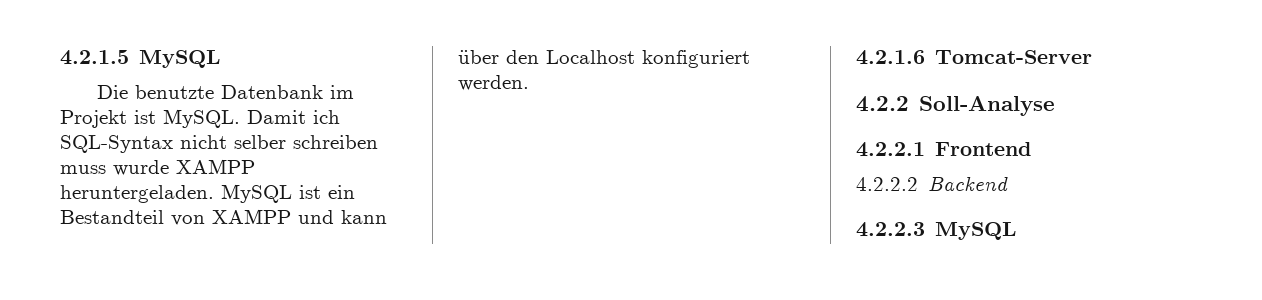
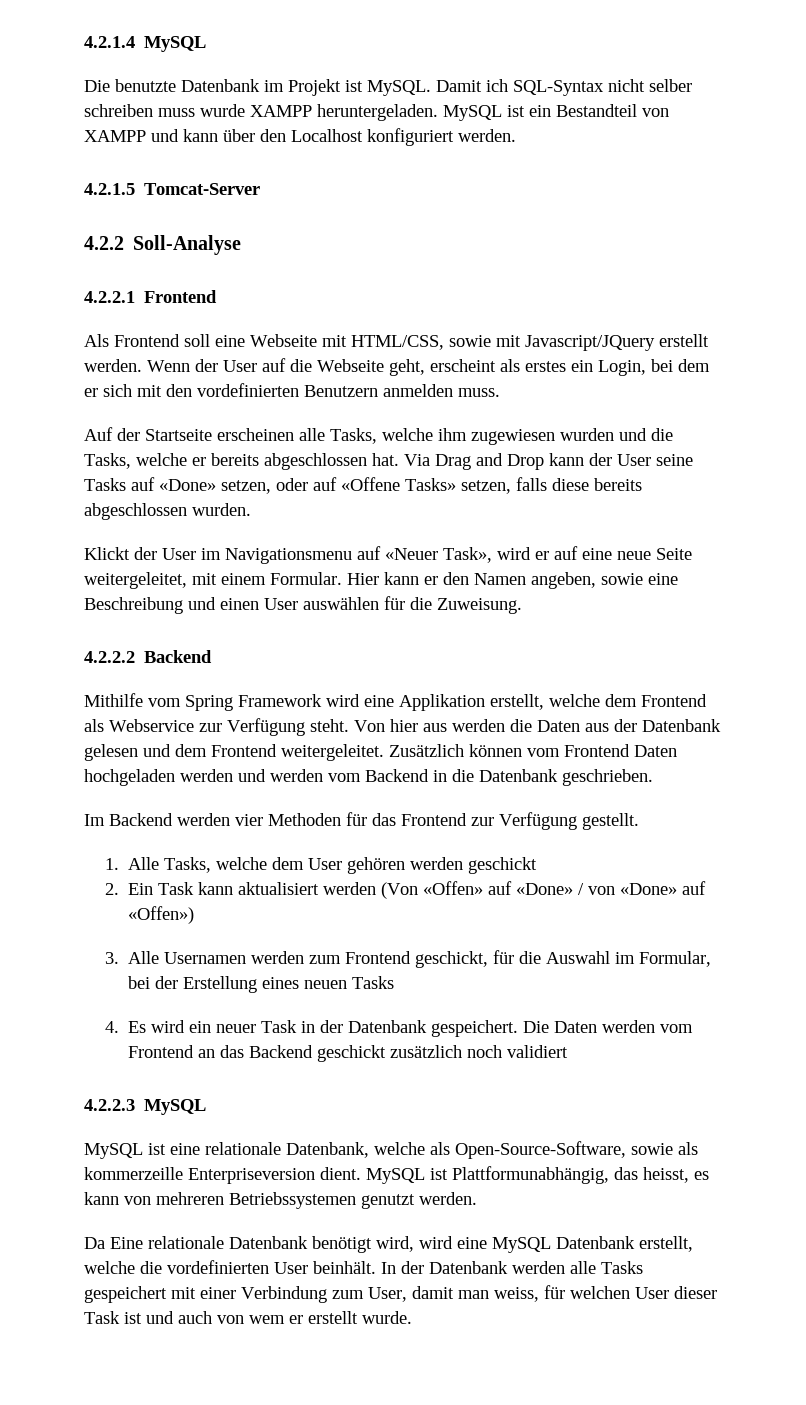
- 4.2.1.5 MySQL
+ 4.2.1.4 MySQL
- 4.2.1.6 Tomcat-Server
+ 4.2.1.5 Tomcat-Server
+ Als Frontend soll eine Webseite mit HTML/CSS, sowie mit Javascript/JQuery erstellt werden. Wenn der User auf die Webseite geht, erscheint als erstes ein Login, bei dem er sich mit den vordefinierten Benutzern anmelden muss.
+ Auf der Startseite erscheinen alle Tasks, welche ihm zugewiesen wurden und die Tasks, welche er bereits abgeschlossen hat. Via Drag and Drop kann der User seine Tasks auf «Done» setzen, oder auf «Offene Tasks» setzen, falls diese bereits abgeschlossen wurden.
+ Klickt der User im Navigationsmenu auf «Neuer Task», wird er auf eine neue Seite weitergeleitet, mit einem Formular. Hier kann er den Namen angeben, sowie eine Beschreibung und einen User auswählen für die Zuweisung.
  4.2.2.2 Backend
+ Mithilfe vom Spring Framework wird eine Applikation erstellt, welche dem Frontend als Webservice zur Verfügung steht. Von hier aus werden die Daten aus der Datenbank gelesen und dem Frontend weitergeleitet. Zusätzlich können vom Frontend Daten hochgeladen werden und werden vom Backend in die Datenbank geschrieben.
+ Im Backend werden vier Methoden für das Frontend zur Verfügung gestellt.
+ 1. Alle Tasks, welche dem User gehören werden geschickt
+ 2. Ein Task kann aktualisiert werden (Von «Offen» auf «Done» / von «Done» auf «Offen»)
+ 3. Alle Usernamen werden zum Frontend geschickt, für die Auswahl im Formular, bei der Erstellung eines neuen Tasks
+ 4. Es wird ein neuer Task in der Datenbank gespeichert. Die Daten werden vom Frontend an das Backend geschickt zusätzlich noch validiert
  4.2.2.3 MySQL
+ MySQL ist eine relationale Datenbank, welche als Open-Source-Software, sowie als kommerzeille Enterpriseversion dient. MySQL ist Plattformunabhängig, das heisst, es kann von mehreren Betriebssystemen genutzt werden.
+ Da Eine relationale Datenbank benötigt wird, wird eine MySQL Datenbank erstellt, welche die vordefinierten User beinhält. In der Datenbank werden alle Tasks gespeichert mit einer Verbindung zum User, damit man weiss, für welchen User dieser Task ist und auch von wem er erstellt wurde.

